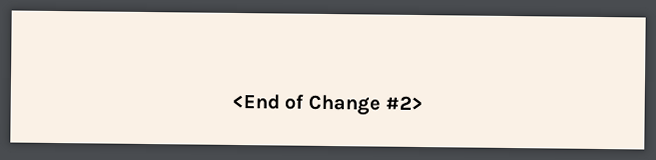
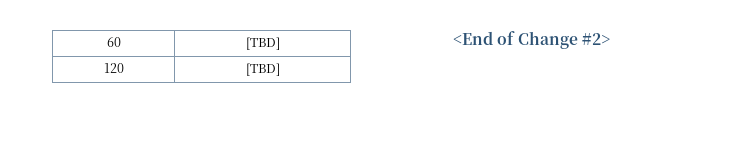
+ 60 | [TBD]
+ 120 | [TBD]

